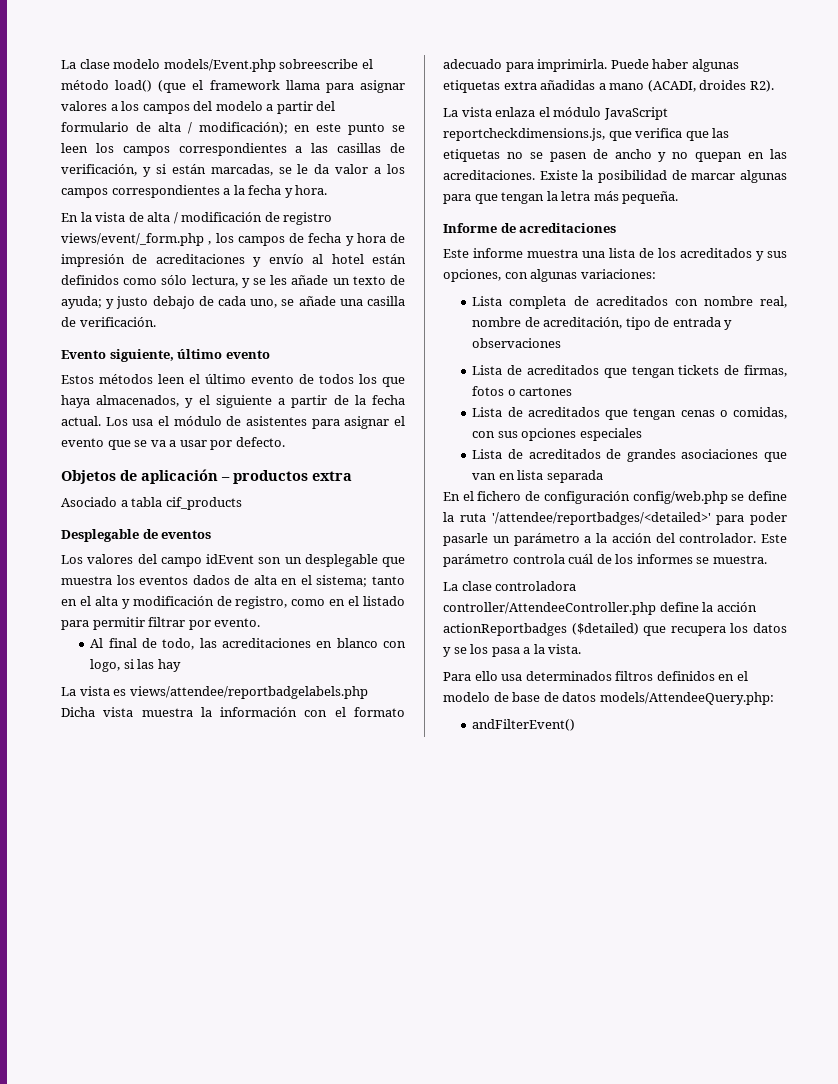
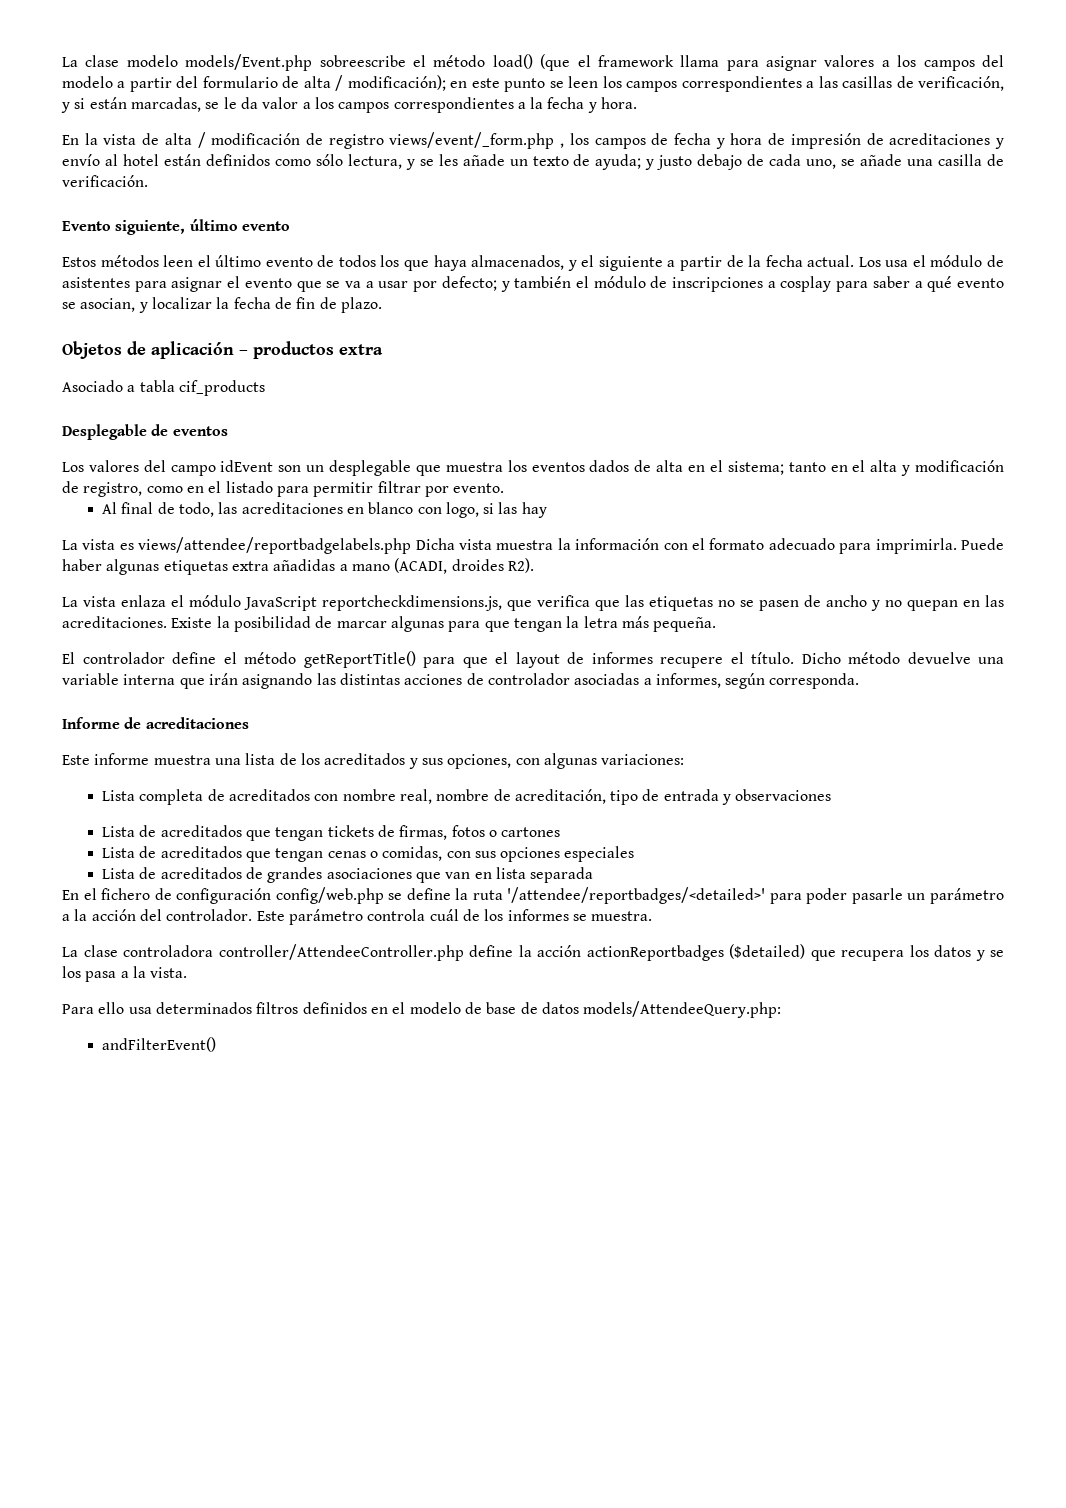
- Los usa el módulo de asistentes para asignar el evento que se va a usar por defecto.
+ Los usa el módulo de asistentes para asignar el evento que se va a usar por defecto; y también el módulo de inscripciones a cosplay para saber a qué evento se asocian, y localizar la fecha de fin de plazo.
+ El controlador define el método getReportTitle() para que el layout de informes recupere el título. Dicho método devuelve una variable interna que irán asignando las distintas acciones de controlador asociadas a informes, según corresponda.

